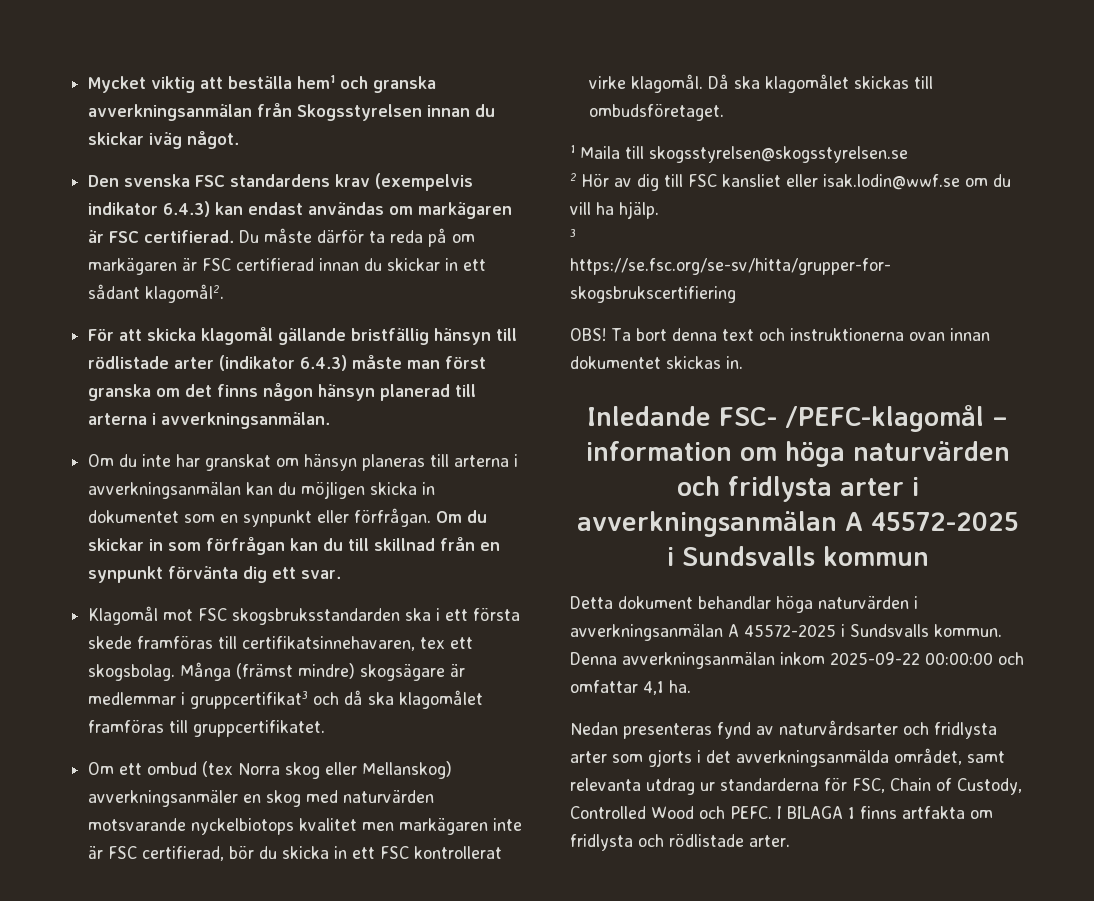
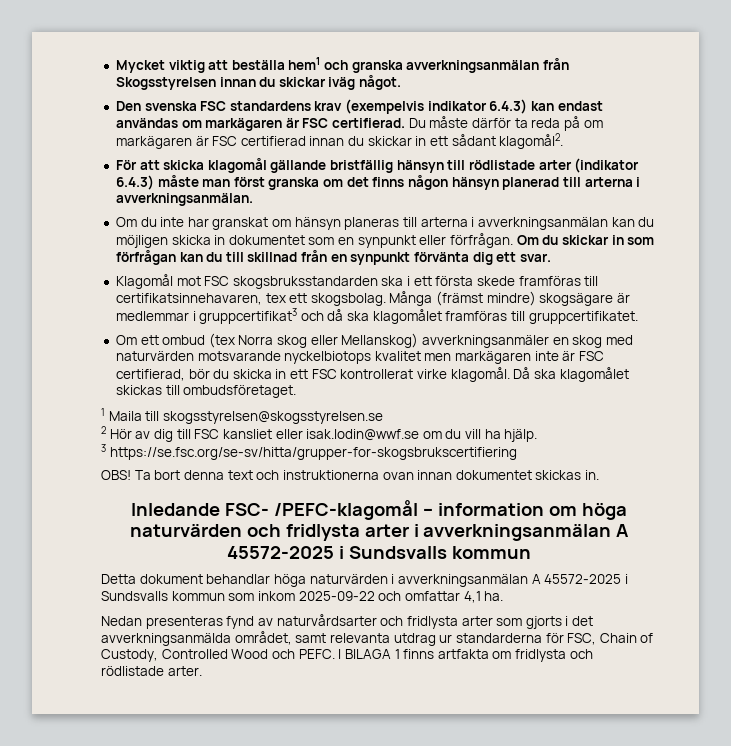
- Detta dokument behandlar höga naturvärden i avverkningsanmälan A 45572-2025 i Sundsvalls kommun. Denna avverkningsanmälan inkom 2025-09-22 00:00:00 och omfattar 4,1 ha.
+ Detta dokument behandlar höga naturvärden i avverkningsanmälan A 45572-2025 i Sundsvalls kommun som inkom 2025-09-22 och omfattar 4,1 ha.

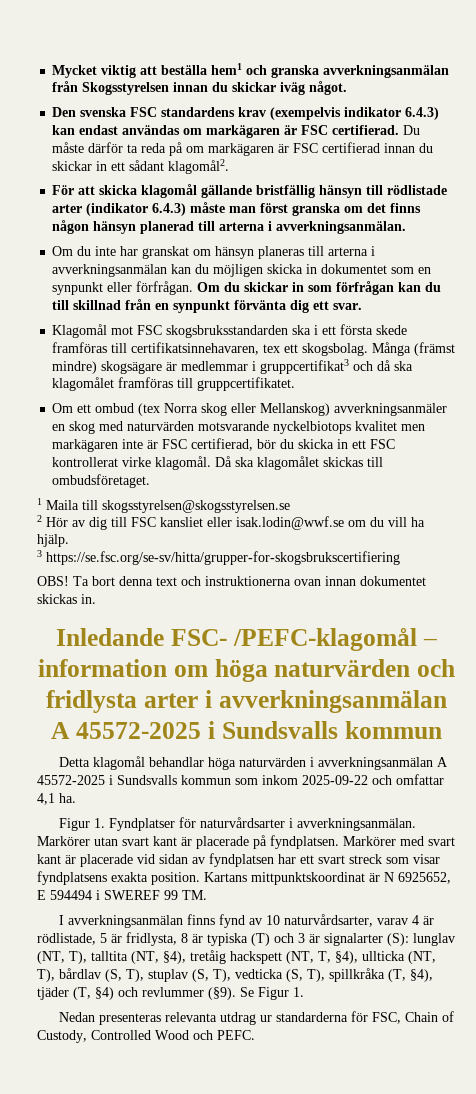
- Detta dokument behandlar höga naturvärden i avverkningsanmälan A 45572-2025 i Sundsvalls kommun som inkom 2025-09-22 och omfattar 4,1 ha.
+ Detta klagomål behandlar höga naturvärden i avverkningsanmälan A 45572-2025 i Sundsvalls kommun som inkom 2025-09-22 och omfattar 4,1 ha.
- Nedan presenteras fynd av naturvårdsarter och fridlysta arter som gjorts i det avverkningsanmälda området, samt relevanta utdrag ur standarderna för FSC, Chain of Custody, Controlled Wood och PEFC. I BILAGA 1 finns artfakta om fridlysta och rödlistade arter.
+ Figur 1. Fyndplatser för naturvårdsarter i avverkningsanmälan. Markörer utan svart kant är placerade på fyndplatsen. Markörer med svart kant är placerade vid sidan av fyndplatsen har ett svart streck som visar fyndplatsens exakta position. Kartans mittpunktskoordinat är N 6925652, E 594494 i SWEREF 99 TM.
+ I avverkningsanmälan finns fynd av 10 naturvårdsarter, varav 4 är rödlistade, 5 är fridlysta, 8 är typiska (T) och 3 är signalarter (S): lunglav (NT, T), talltita (NT, §4), tretåig hackspett (NT, T, §4), ullticka (NT, T), bårdlav (S, T), stuplav (S, T), vedticka (S, T), spillkråka (T, §4), tjäder (T, §4) och revlummer (§9). Se Figur 1.
+ Nedan presenteras relevanta utdrag ur standarderna för FSC, Chain of Custody, Controlled Wood och PEFC.

